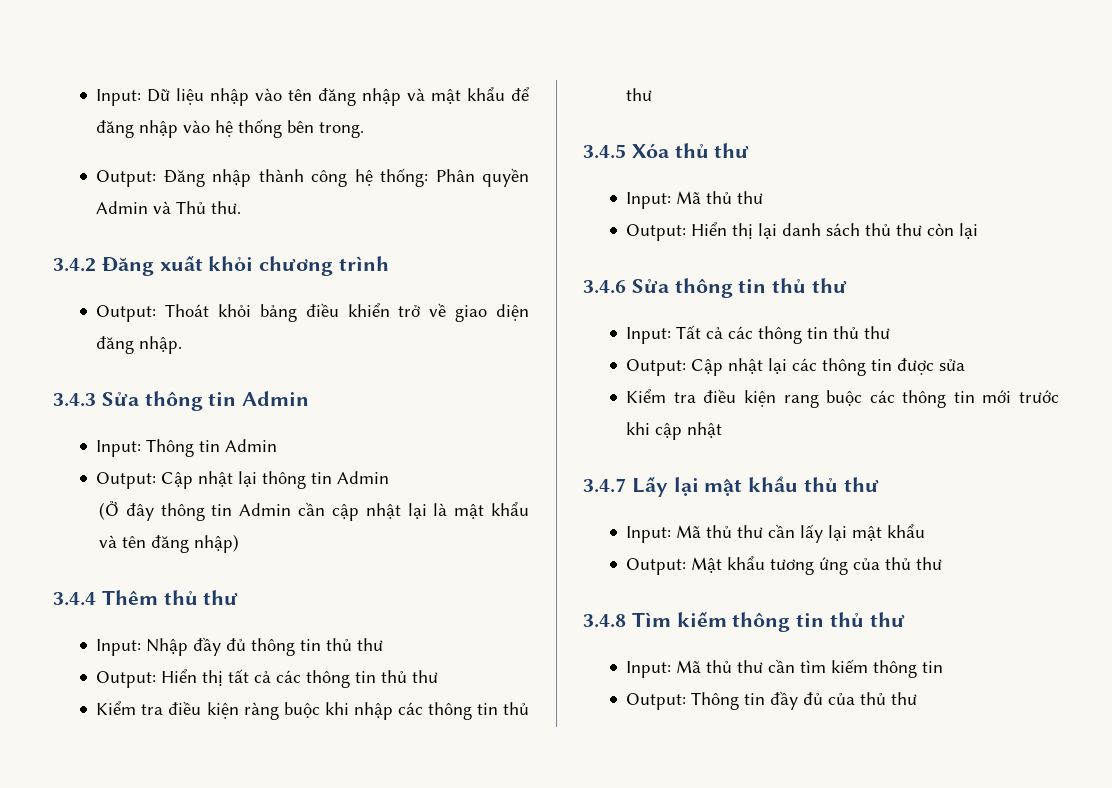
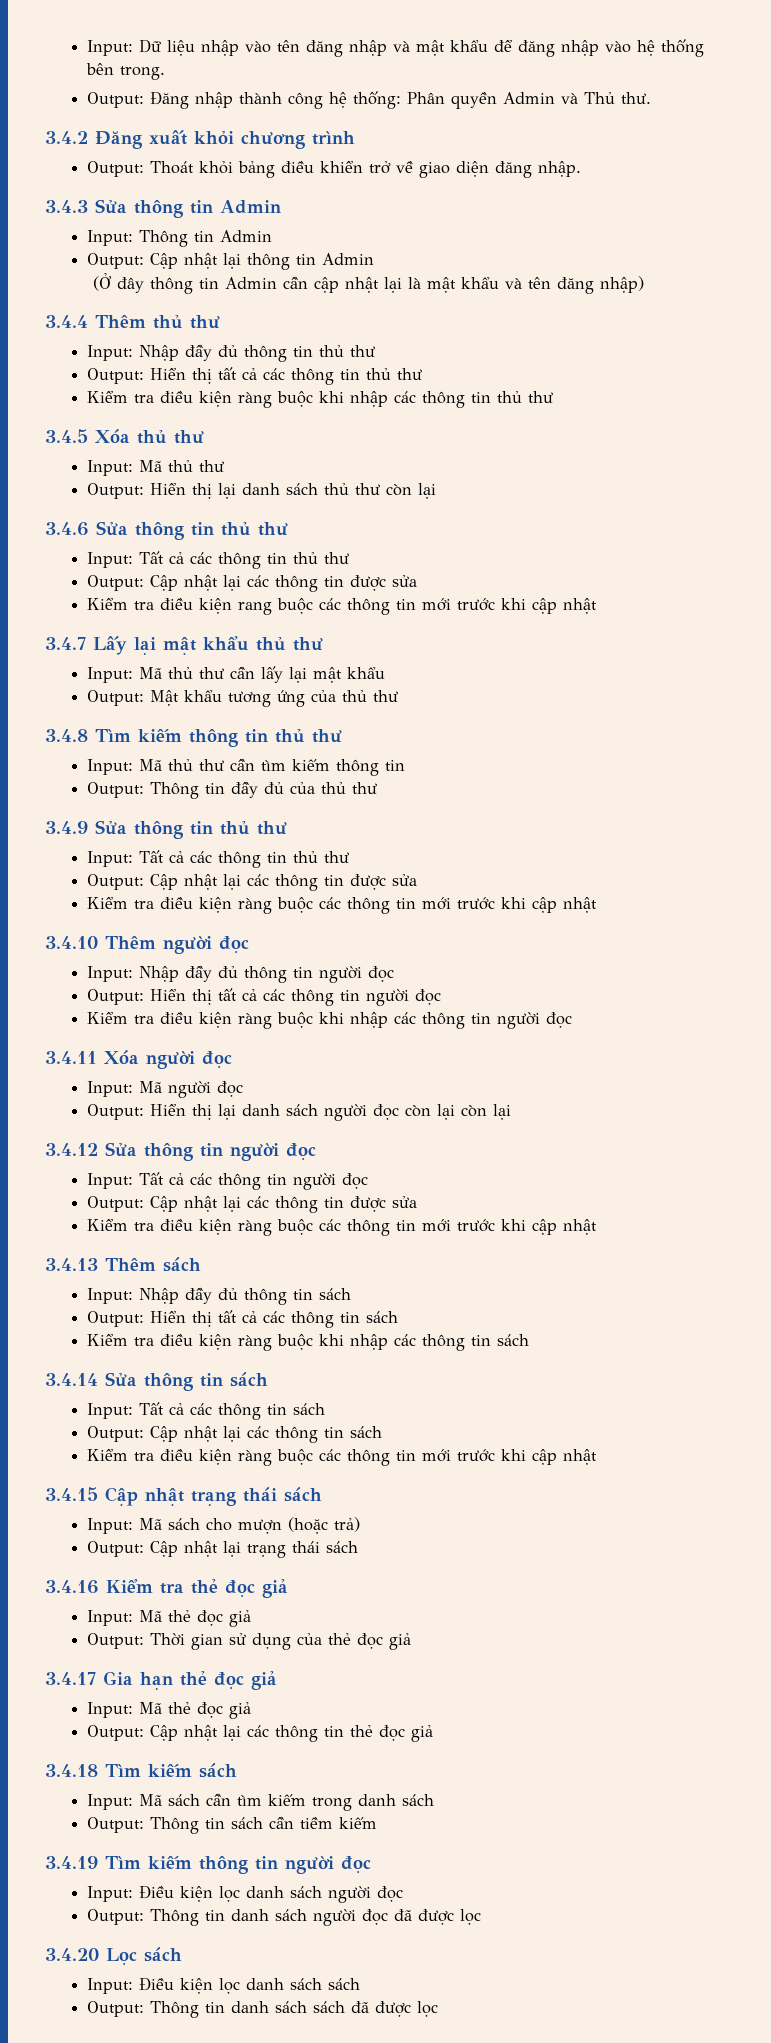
+ 3.4.9 Sửa thông tin thủ thư
+ Input: Tất cả các thông tin thủ thư
+ Output: Cập nhật lại các thông tin được sửa
+ Kiểm tra điều kiện ràng buộc các thông tin mới trước khi cập nhật
+ 3.4.10 Thêm người đọc
+ Input: Nhập đầy đủ thông tin người đọc
+ Output: Hiển thị tất cả các thông tin người đọc
+ Kiểm tra điều kiện ràng buộc khi nhập các thông tin người đọc
+ 3.4.11 Xóa người đọc
+ Input: Mã người đọc
+ Output: Hiển thị lại danh sách người đọc còn lại còn lại
+ 3.4.12 Sửa thông tin người đọc
+ Input: Tất cả các thông tin người đọc
+ Output: Cập nhật lại các thông tin được sửa
+ Kiểm tra điều kiện ràng buộc các thông tin mới trước khi cập nhật
+ 3.4.13 Thêm sách
+ Input: Nhập đầy đủ thông tin sách
+ Output: Hiển thị tất cả các thông tin sách
+ Kiểm tra điều kiện ràng buộc khi nhập các thông tin sách
+ 3.4.14 Sửa thông tin sách
+ Input: Tất cả các thông tin sách
+ Output: Cập nhật lại các thông tin sách
+ Kiểm tra điều kiện ràng buộc các thông tin mới trước khi cập nhật
+ 3.4.15 Cập nhật trạng thái sách
+ Input: Mã sách cho mượn (hoặc trả)
+ Output: Cập nhật lại trạng thái sách
+ 3.4.16 Kiểm tra thẻ đọc giả
+ Input: Mã thẻ đọc giả
+ Output: Thời gian sử dụng của thẻ đọc giả
+ 3.4.17 Gia hạn thẻ đọc giả
+ Input: Mã thẻ đọc giả
+ Output: Cập nhật lại các thông tin thẻ đọc giả
+ 3.4.18 Tìm kiếm sách
+ Input: Mã sách cần tìm kiếm trong danh sách
+ Output: Thông tin sách cần tiềm kiếm
+ 3.4.19 Tìm kiếm thông tin người đọc
+ Input: Điều kiện lọc danh sách người đọc
+ Output: Thông tin danh sách người đọc đã được lọc
+ 3.4.20 Lọc sách
+ Input: Điều kiện lọc danh sách sách
+ Output: Thông tin danh sách sách đã được lọc

